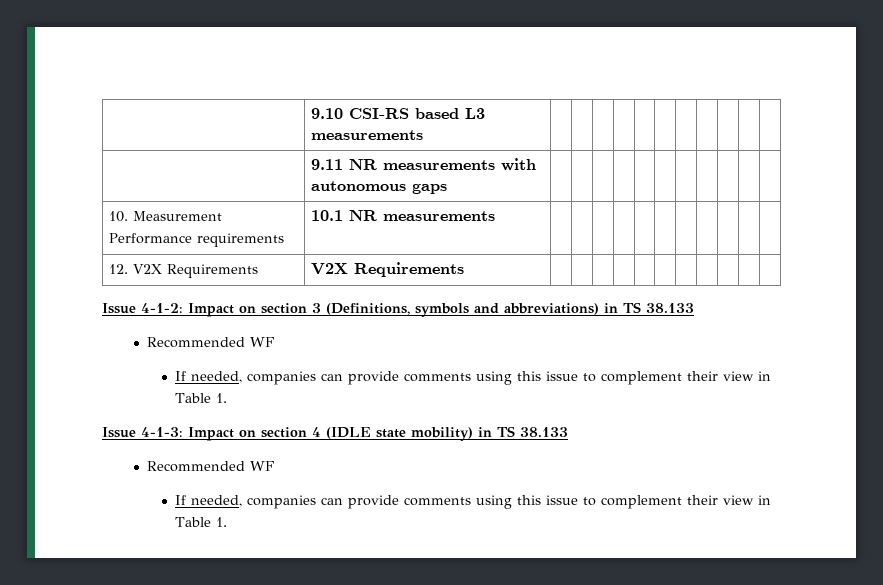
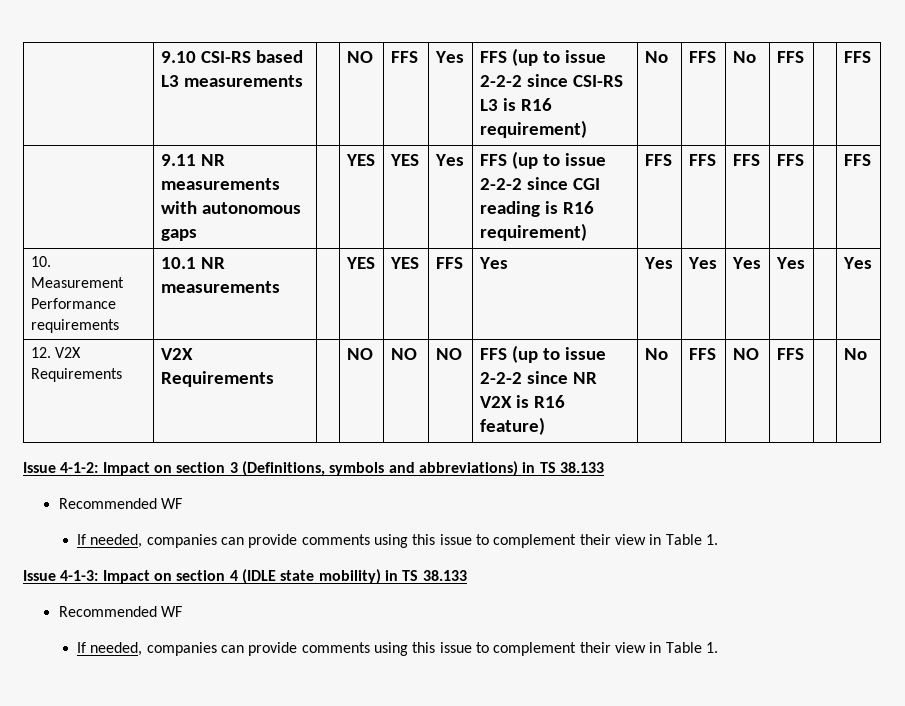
- | 9.10 CSI-RS based L3 measurements | | | | | | | | | | |
+ | 9.10 CSI-RS based L3 measurements | | NO | FFS | Yes | FFS (up to issue 2-2-2 since CSI-RS L3 is R16 requirement) | No | FFS | No | FFS | | FFS
- | 9.11 NR measurements with autonomous gaps | | | | | | | | | | |
+ | 9.11 NR measurements with autonomous gaps | | YES | YES | Yes | FFS (up to issue 2-2-2 since CGI reading is R16 requirement) | FFS | FFS | FFS | FFS | | FFS
- 10. Measurement Performance requirements | 10.1 NR measurements | | | | | | | | | | |
+ 10. Measurement Performance requirements | 10.1 NR measurements | | YES | YES | FFS | Yes | Yes | Yes | Yes | Yes | | Yes
- 12. V2X Requirements | V2X Requirements | | | | | | | | | | |
+ 12. V2X Requirements | V2X Requirements | | NO | NO | NO | FFS (up to issue 2-2-2 since NR V2X is R16 feature) | No | FFS | NO | FFS | | No

